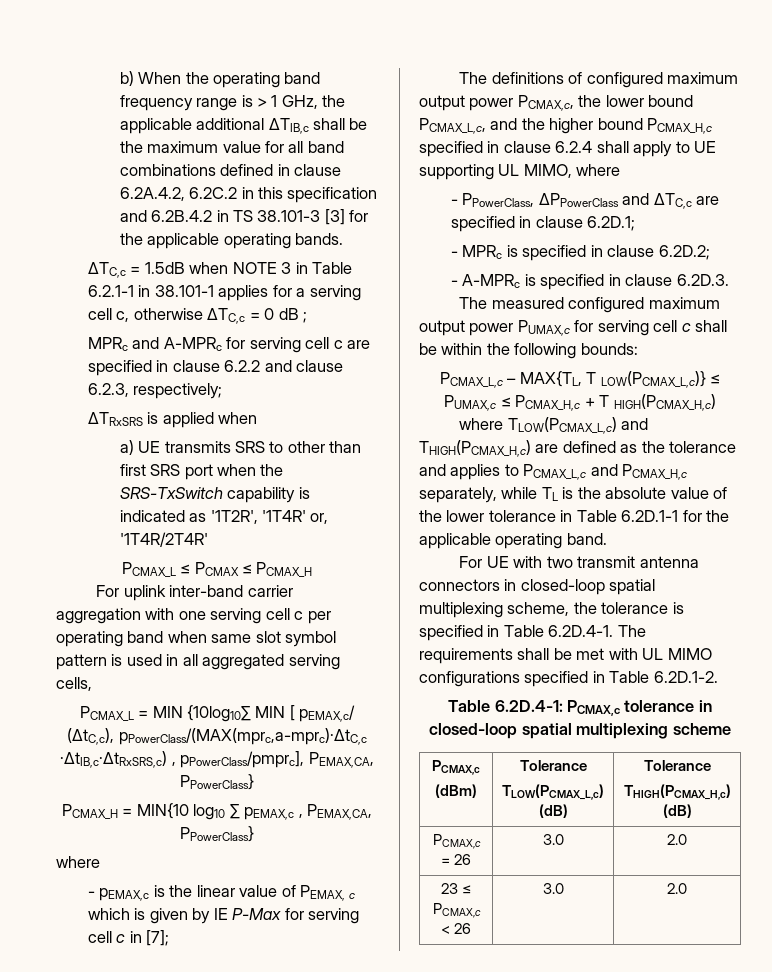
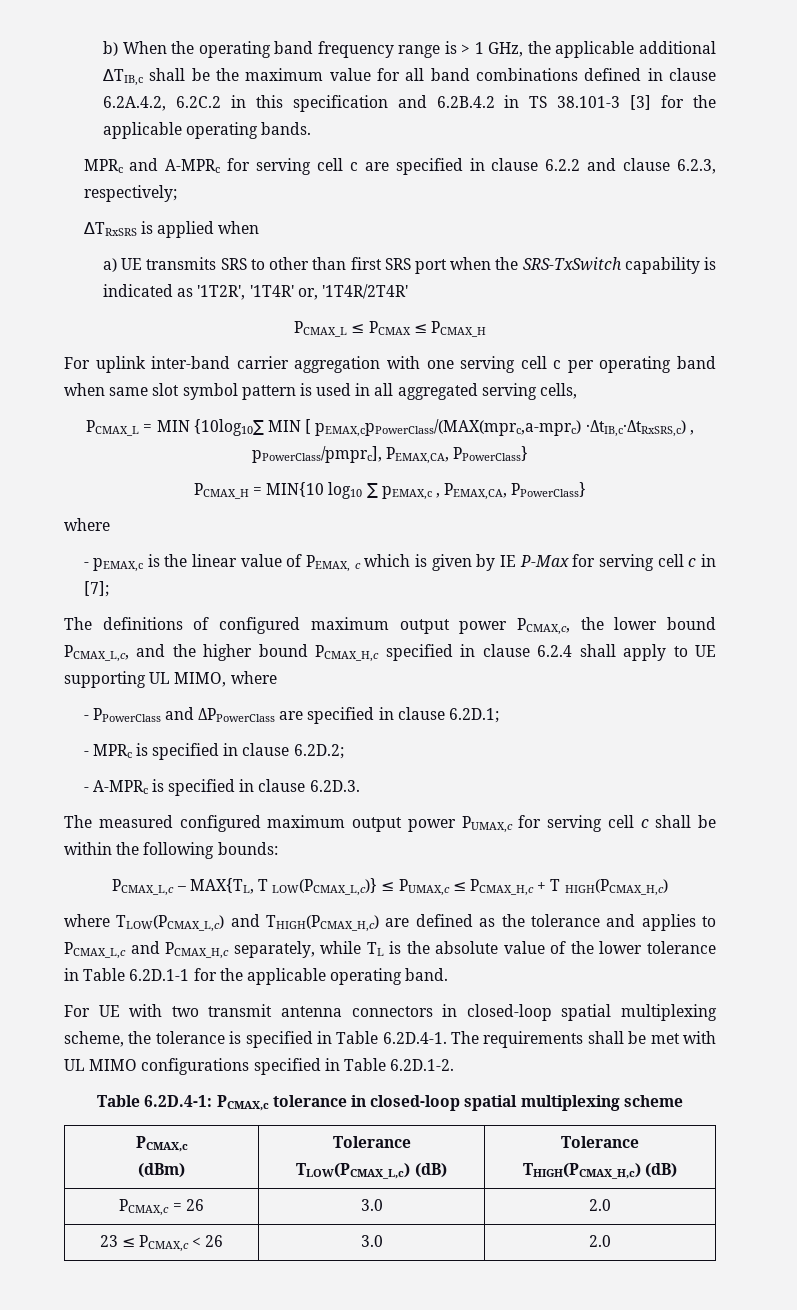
- ∆TC,c = 1.5dB when NOTE 3 in Table 6.2.1-1 in 38.101-1 applies for a serving cell c, otherwise ∆TC,c = 0 dB ;
- PCMAX_L = MIN {10log10∑ MIN [ pEMAX,c/ (ΔtC,c), pPowerClass/(MAX(mprc,a-mprc)·ΔtC,c ·ΔtIB,c·ΔtRxSRS,c) , pPowerClass/pmprc], PEMAX,CA, PPowerClass}
+ PCMAX_L = MIN {10log10∑ MIN [ pEMAX,cpPowerClass/(MAX(mprc,a-mprc) ·ΔtIB,c·ΔtRxSRS,c) , pPowerClass/pmprc], PEMAX,CA, PPowerClass}
- - PPowerClass, ΔPPowerClass and ∆TC,c are specified in clause 6.2D.1;
+ - PPowerClass and ΔPPowerClass are specified in clause 6.2D.1;

